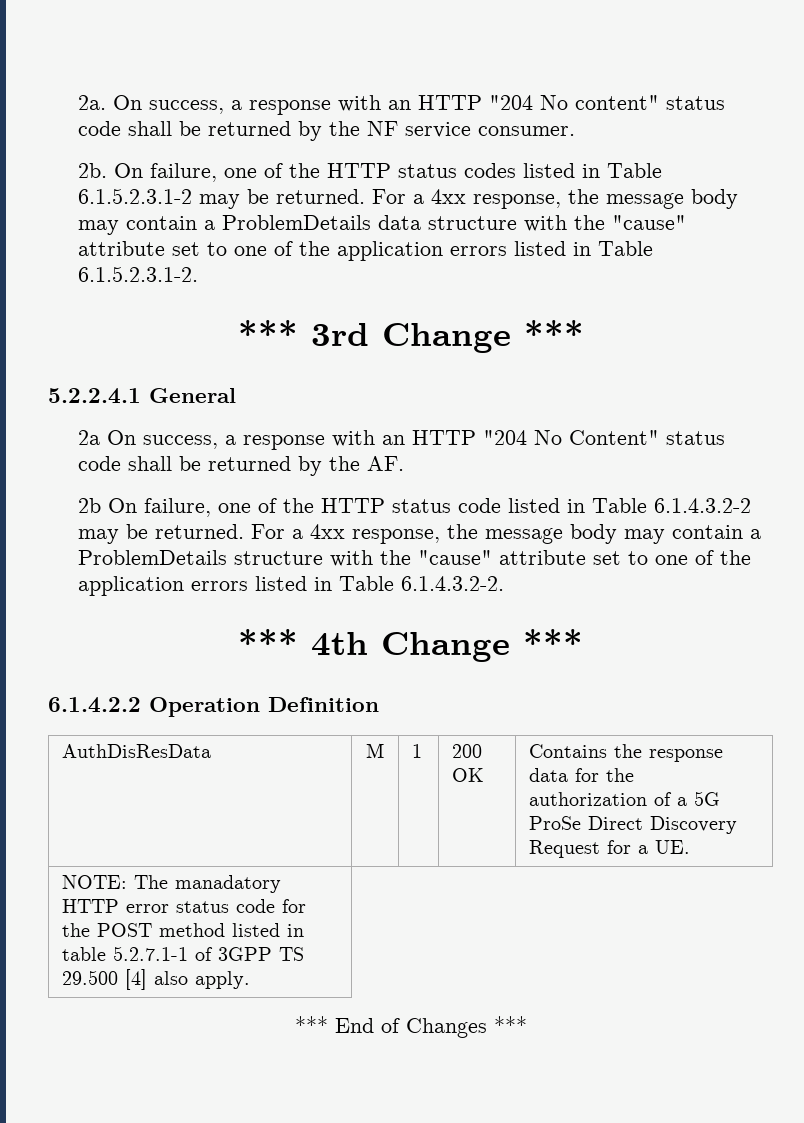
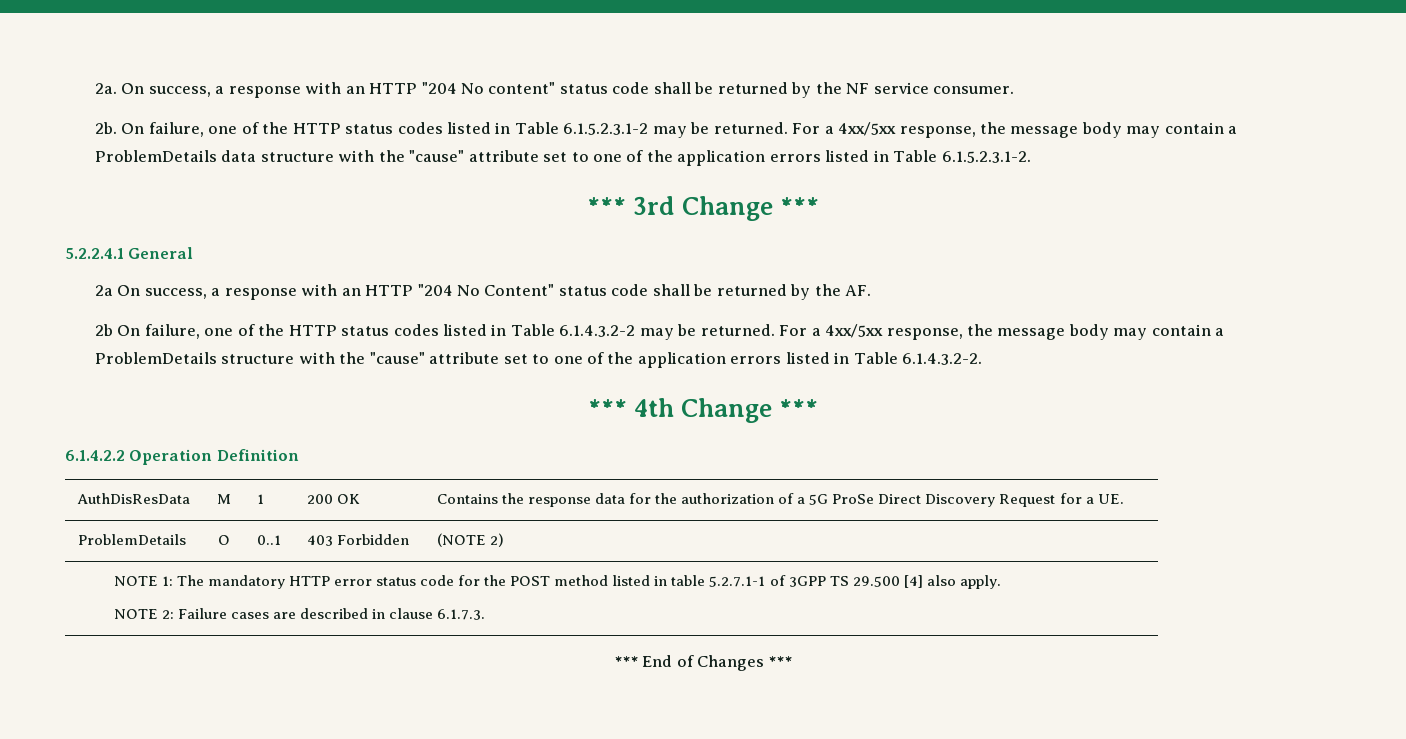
- For a 4xx response, the message body may contain a ProblemDetails data structure with the "cause" attribute set to one of the application errors listed in Table 6.1.5.2.3.1-2.
+ For a 4xx/5xx response, the message body may contain a ProblemDetails data structure with the "cause" attribute set to one of the application errors listed in Table 6.1.5.2.3.1-2.
- 2b On failure, one of the HTTP status code listed in Table 6.1.4.3.2-2 may be returned.
+ 2b On failure, one of the HTTP status codes listed in Table 6.1.4.3.2-2 may be returned.
- For a 4xx response, the message body may contain a ProblemDetails structure with the "cause" attribute set to one of the application errors listed in Table 6.1.4.3.2-2.
+ For a 4xx/5xx response, the message body may contain a ProblemDetails structure with the "cause" attribute set to one of the application errors listed in Table 6.1.4.3.2-2.
- NOTE: The manadatory HTTP error status code for the POST method listed in table 5.2.7.1-1 of 3GPP TS 29.500 [4] also apply.
+ ProblemDetails | O | 0..1 | 403 Forbidden | (NOTE 2)
+ NOTE 1: The mandatory HTTP error status code for the POST method listed in table 5.2.7.1-1 of 3GPP TS 29.500 [4] also apply.
+ NOTE 2: Failure cases are described in clause 6.1.7.3.

